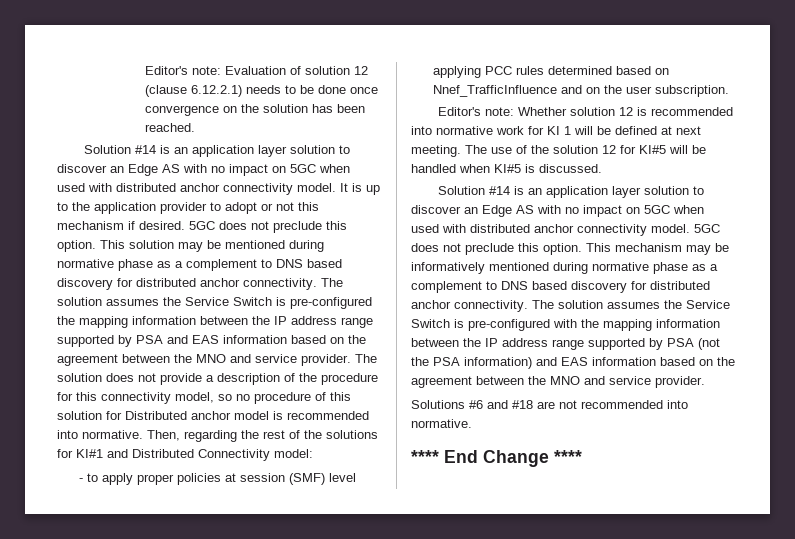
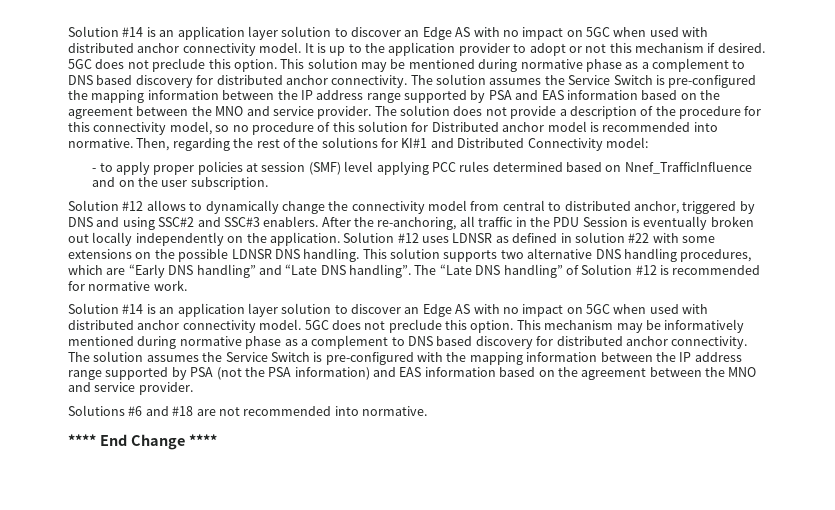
- Editor's note: Evaluation of solution 12 (clause 6.12.2.1) needs to be done once convergence on the solution has been reached.
- Editor's note: Whether solution 12 is recommended into normative work for KI 1 will be defined at next meeting. The use of the solution 12 for KI#5 will be handled when KI#5 is discussed.
+ Solution #12 allows to dynamically change the connectivity model from central to distributed anchor, triggered by DNS and using SSC#2 and SSC#3 enablers. After the re-anchoring, all traffic in the PDU Session is eventually broken out locally independently on the application. Solution #12 uses LDNSR as defined in solution #22 with some extensions on the possible LDNSR DNS handling. This solution supports two alternative DNS handling procedures, which are “Early DNS handling” and “Late DNS handling”. The “Late DNS handling” of Solution #12 is recommended for normative work.

